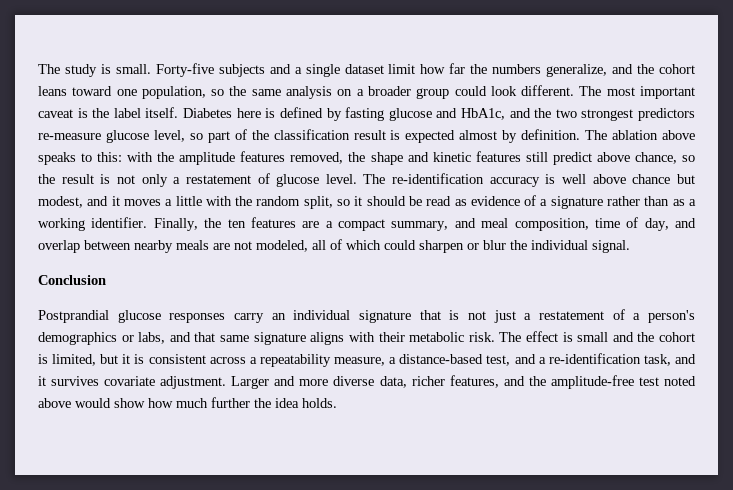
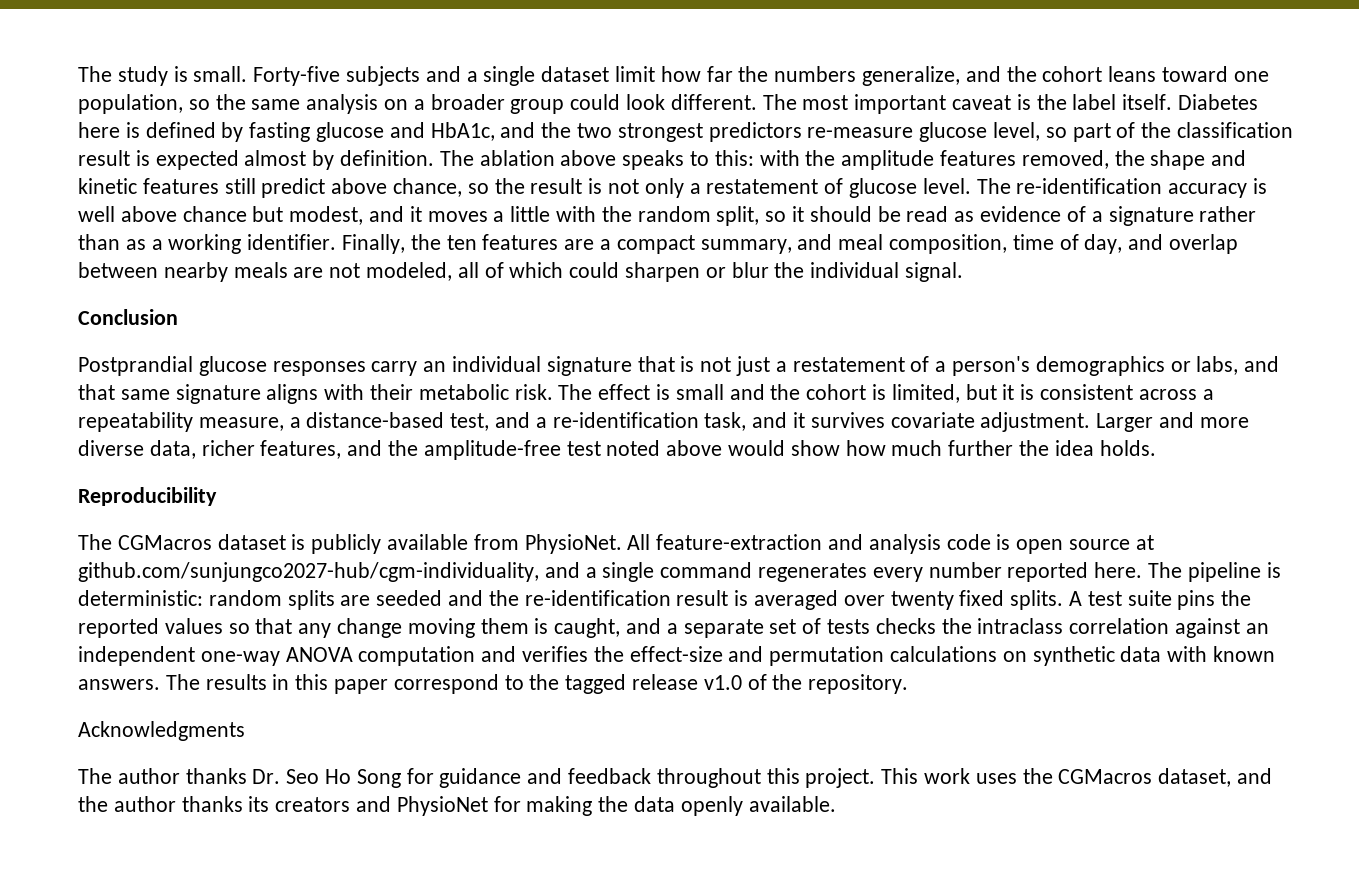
+ Reproducibility
+ The CGMacros dataset is publicly available from PhysioNet. All feature-extraction and analysis code is open source at github.com/sunjungco2027-hub/cgm-individuality, and a single command regenerates every number reported here. The pipeline is deterministic: random splits are seeded and the re-identification result is averaged over twenty fixed splits. A test suite pins the reported values so that any change moving them is caught, and a separate set of tests checks the intraclass correlation against an independent one-way ANOVA computation and verifies the effect-size and permutation calculations on synthetic data with known answers. The results in this paper correspond to the tagged release v1.0 of the repository.
+ Acknowledgments
+ The author thanks Dr. Seo Ho Song for guidance and feedback throughout this project. This work uses the CGMacros dataset, and the author thanks its creators and PhysioNet for making the data openly available.

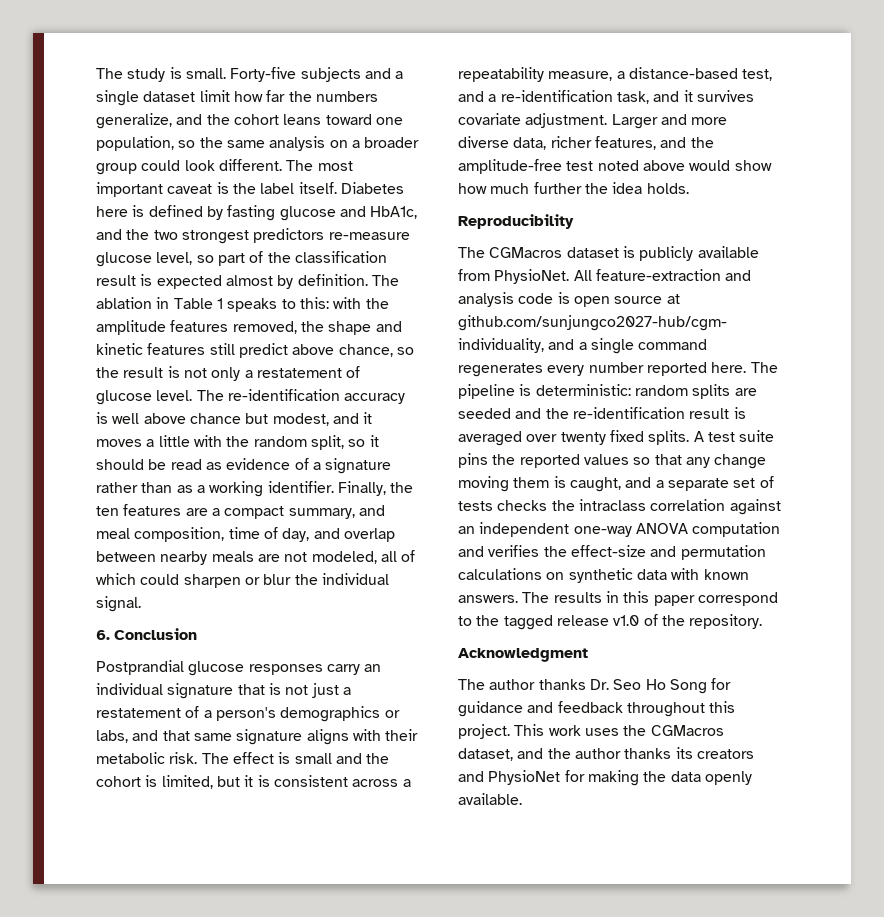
- The ablation above speaks to this: with the amplitude features removed, the shape and kinetic features still predict above chance, so the result is not only a restatement of glucose level.
+ The ablation in Table 1 speaks to this: with the amplitude features removed, the shape and kinetic features still predict above chance, so the result is not only a restatement of glucose level.
- Conclusion
+ 6. Conclusion
- Acknowledgments
+ Acknowledgment

